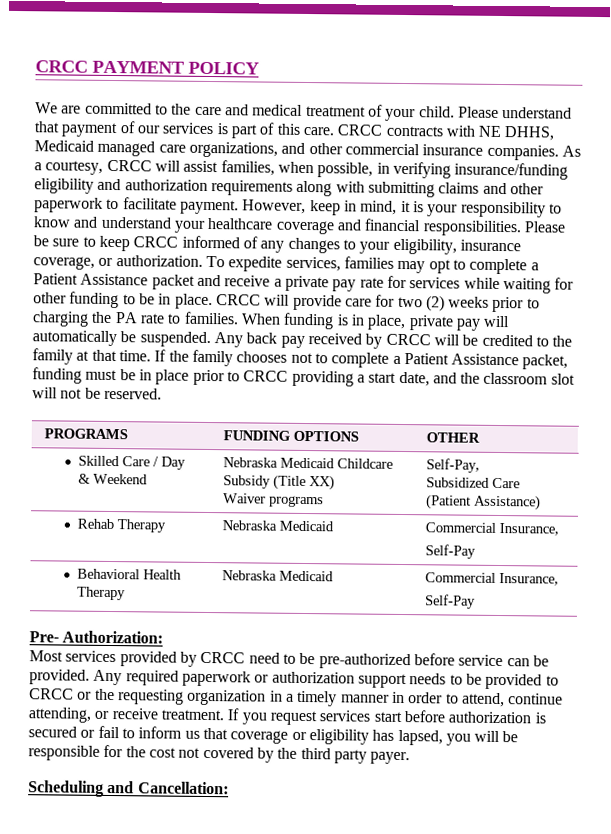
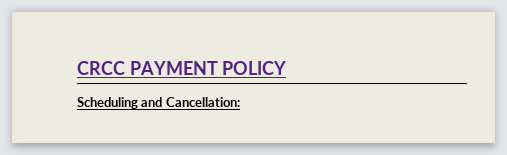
- We are committed to the care and medical treatment of your child. Please understand that payment of our services is part of this care. CRCC contracts with NE DHHS, Medicaid managed care organizations, and other commercial insurance companies. As a courtesy, CRCC will assist families, when possible, in verifying insurance/funding eligibility and authorization requirements along with submitting claims and other paperwork to facilitate payment. However, keep in mind, it is your responsibility to know and understand your healthcare coverage and financial responsibilities. Please be sure to keep CRCC informed of any changes to your eligibility, insurance coverage, or authorization. To expedite services, families may opt to complete a Patient Assistance packet and receive a private pay rate for services while waiting for other funding to be in place. CRCC will provide care for two (2) weeks prior to charging the PA rate to families. When funding is in place, private pay will automatically be suspended. Any back pay received by CRCC will be credited to the family at that time. If the family chooses not to complete a Patient Assistance packet, funding must be in place prior to CRCC providing a start date, and the classroom slot will not be reserved.
- PROGRAMS | FUNDING OPTIONS | OTHER
- Skilled Care / Day & Weekend | Nebraska Medicaid Childcare Subsidy (Title XX)
- Waiver programs | Self-Pay,
- Subsidized Care (Patient Assistance)
- Rehab Therapy | Nebraska Medicaid | Commercial Insurance,
- Self-Pay
- Behavioral Health Therapy | Nebraska Medicaid | Commercial Insurance,
- Self-Pay
- Pre- Authorization:
- Most services provided by CRCC need to be pre-authorized before service can be provided. Any required paperwork or authorization support needs to be provided to CRCC or the requesting organization in a timely manner in order to attend, continue attending, or receive treatment. If you request services start before authorization is secured or fail to inform us that coverage or eligibility has lapsed, you will be responsible for the cost not covered by the third party payer.

